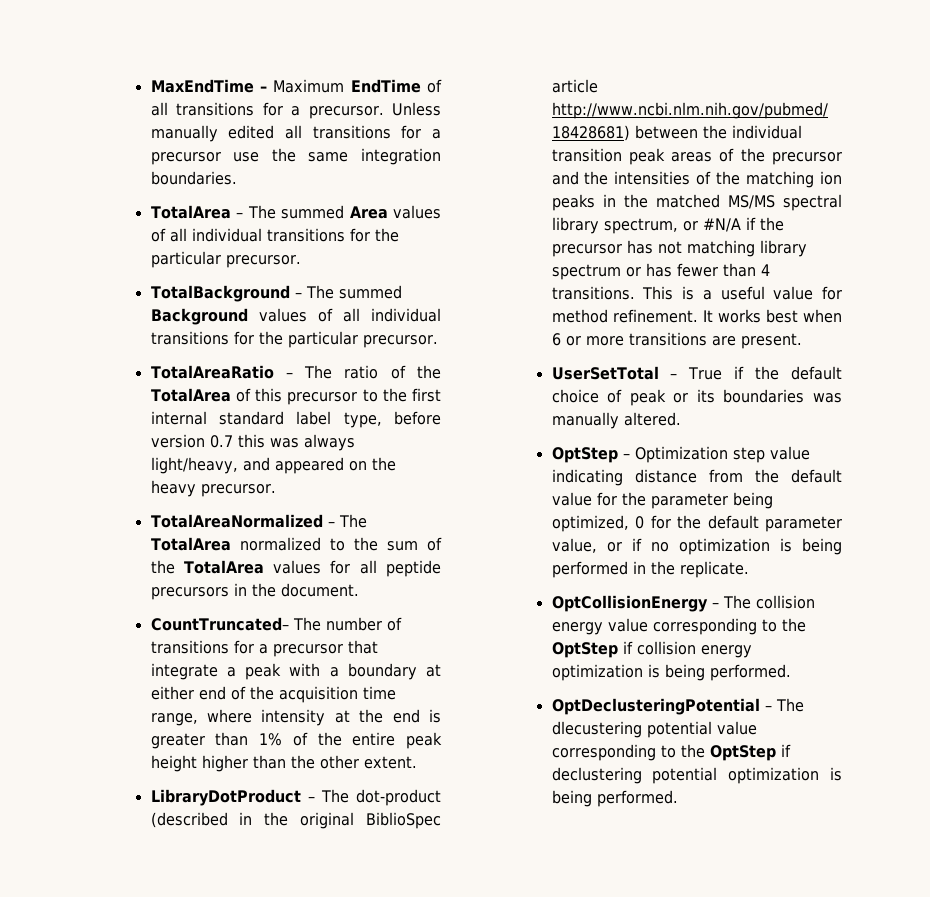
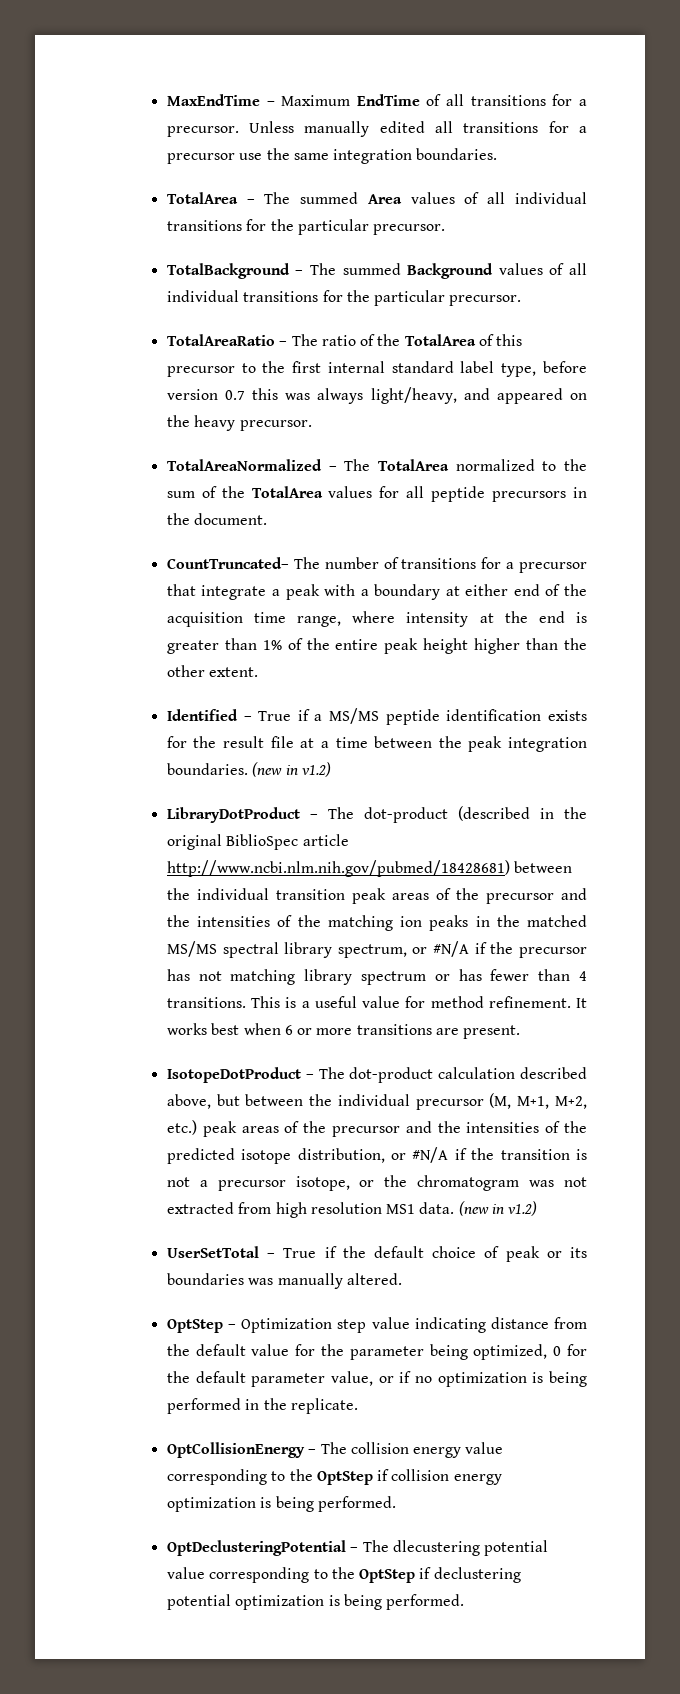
+ Identified – True if a MS/MS peptide identification exists for the result file at a time between the peak integration boundaries. (new in v1.2)
+ IsotopeDotProduct – The dot-product calculation described above, but between the individual precursor (M, M+1, M+2, etc.) peak areas of the precursor and the intensities of the predicted isotope distribution, or #N/A if the transition is not a precursor isotope, or the chromatogram was not extracted from high resolution MS1 data. (new in v1.2)

